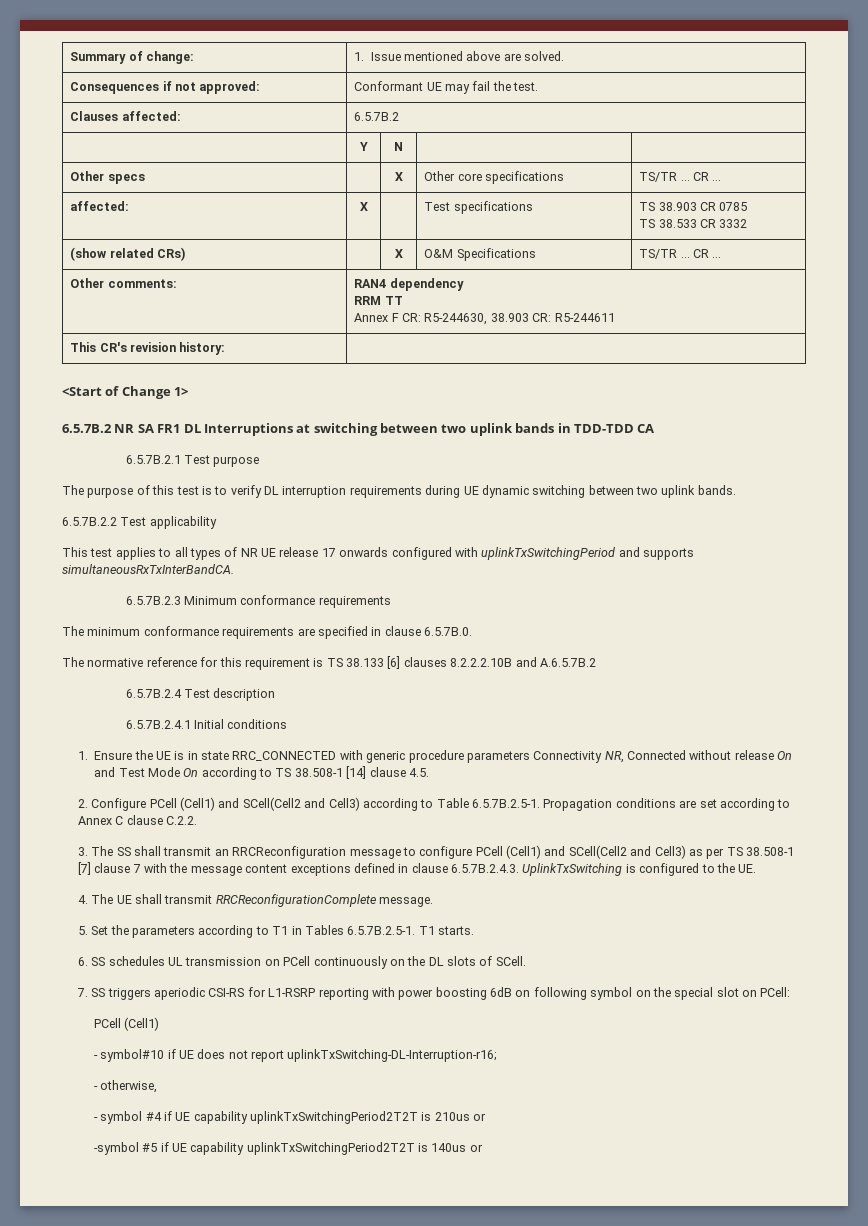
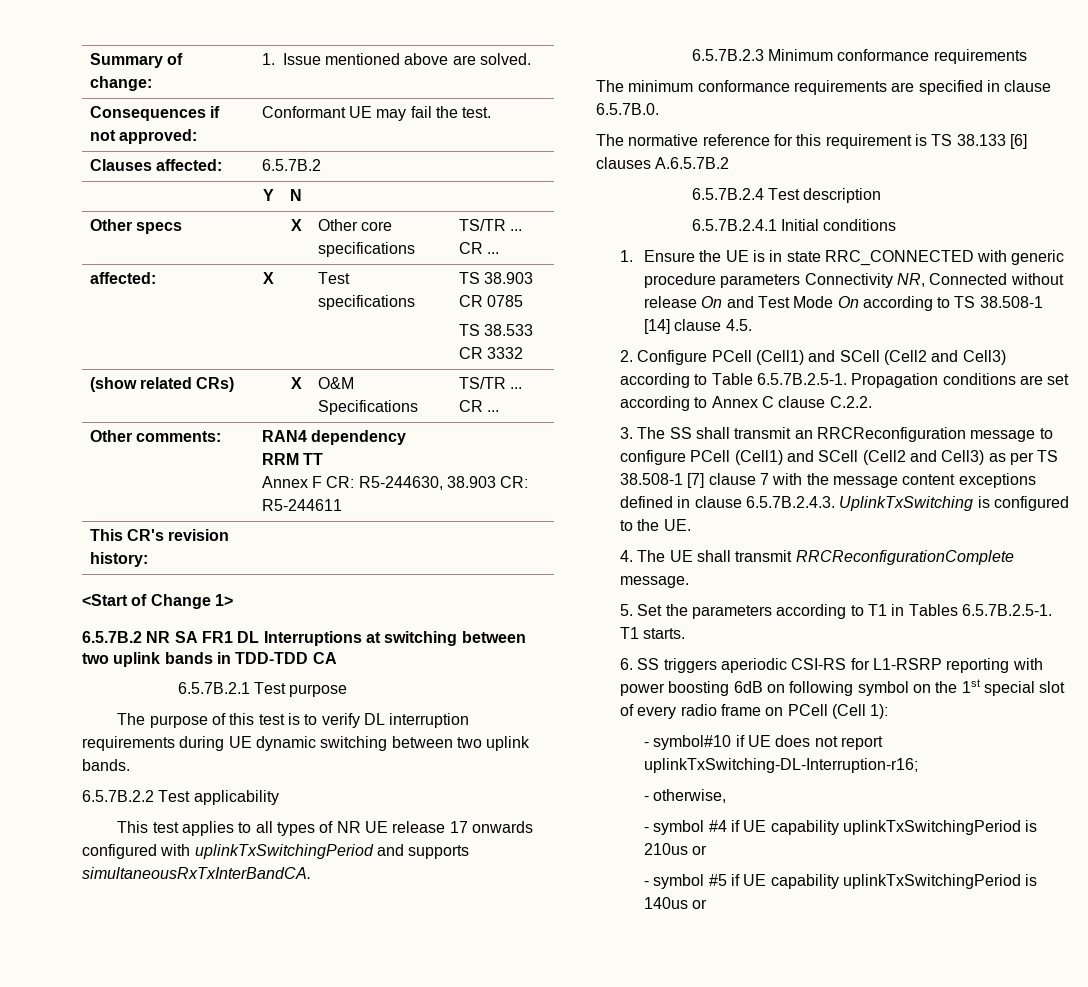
- The normative reference for this requirement is TS 38.133 [6] clauses 8.2.2.2.10B and A.6.5.7B.2
+ The normative reference for this requirement is TS 38.133 [6] clauses A.6.5.7B.2
- 2. Configure PCell (Cell1) and SCell(Cell2 and Cell3) according to Table 6.5.7B.2.5-1. Propagation conditions are set according to Annex C clause C.2.2.
+ 2. Configure PCell (Cell1) and SCell (Cell2 and Cell3) according to Table 6.5.7B.2.5-1. Propagation conditions are set according to Annex C clause C.2.2.
- 3. The SS shall transmit an RRCReconfiguration message to configure PCell (Cell1) and SCell(Cell2 and Cell3) as per TS 38.508-1 [7] clause 7 with the message content exceptions defined in clause 6.5.7B.2.4.3. UplinkTxSwitching is configured to the UE.
+ 3. The SS shall transmit an RRCReconfiguration message to configure PCell (Cell1) and SCell (Cell2 and Cell3) as per TS 38.508-1 [7] clause 7 with the message content exceptions defined in clause 6.5.7B.2.4.3. UplinkTxSwitching is configured to the UE.
- 6. SS schedules UL transmission on PCell continuously on the DL slots of SCell.
- 7. SS triggers aperiodic CSI-RS for L1-RSRP reporting with power boosting 6dB on following symbol on the special slot on PCell:
- PCell (Cell1)
+ 6. SS triggers aperiodic CSI-RS for L1-RSRP reporting with power boosting 6dB on following symbol on the 1st special slot of every radio frame on PCell (Cell 1):
- - symbol #4 if UE capability uplinkTxSwitchingPeriod2T2T is 210us or
+ - symbol #4 if UE capability uplinkTxSwitchingPeriod is 210us or
- -symbol #5 if UE capability uplinkTxSwitchingPeriod2T2T is 140us or
+ - symbol #5 if UE capability uplinkTxSwitchingPeriod is 140us or

